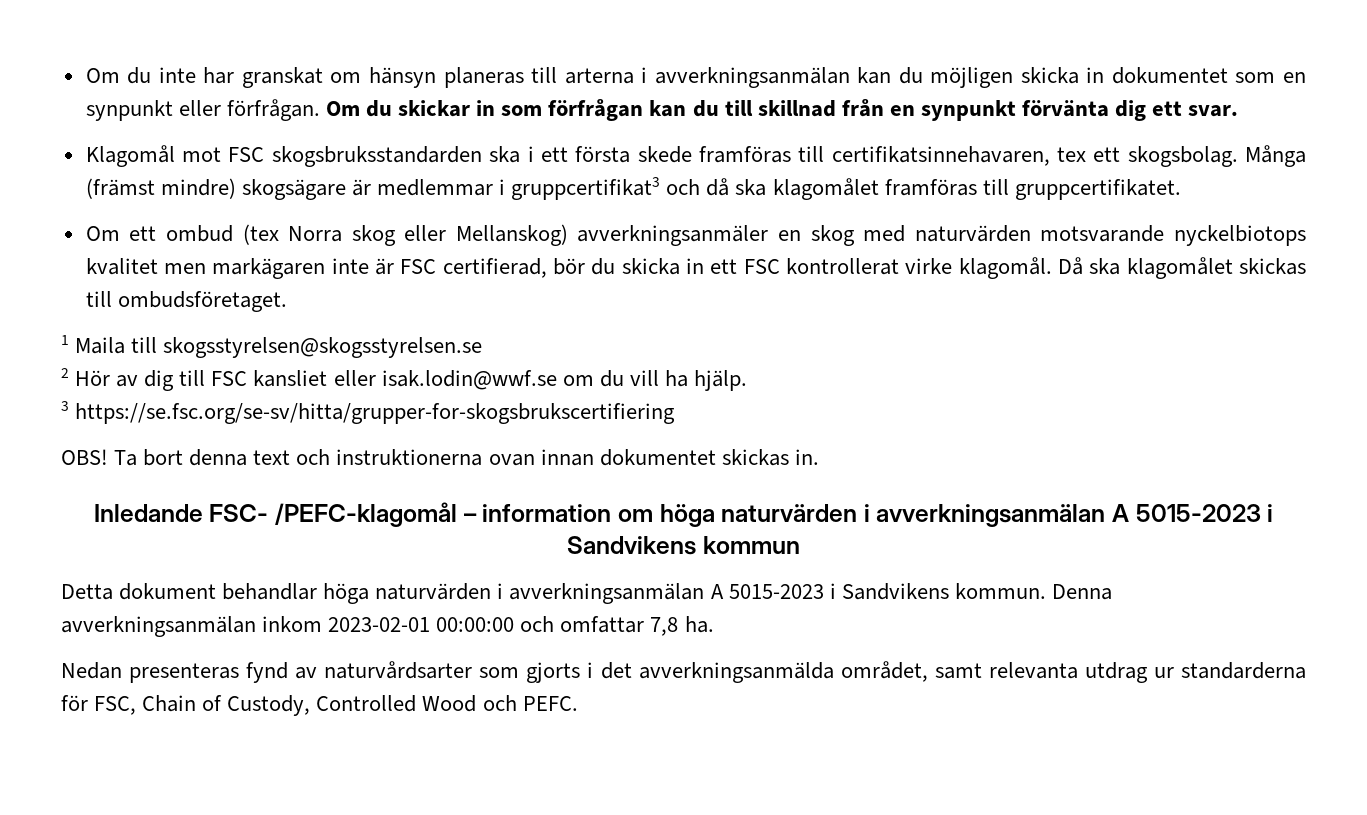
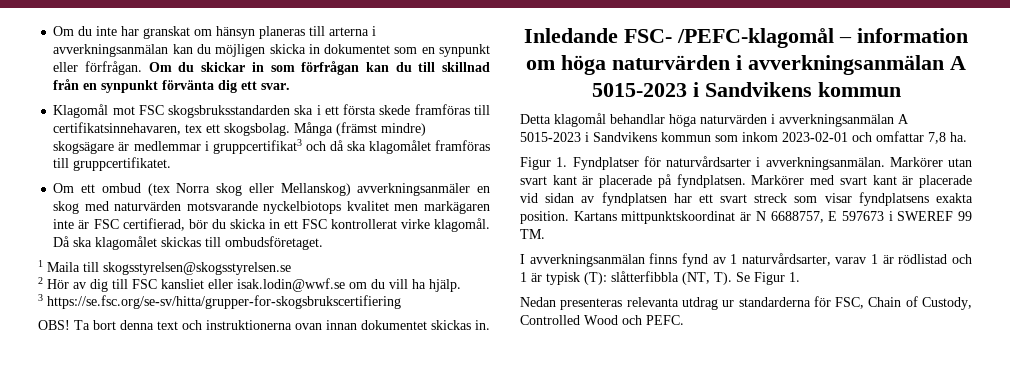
- Detta dokument behandlar höga naturvärden i avverkningsanmälan A 5015-2023 i Sandvikens kommun. Denna avverkningsanmälan inkom 2023-02-01 00:00:00 och omfattar 7,8 ha.
+ Detta klagomål behandlar höga naturvärden i avverkningsanmälan A 5015-2023 i Sandvikens kommun som inkom 2023-02-01 och omfattar 7,8 ha.
- Nedan presenteras fynd av naturvårdsarter som gjorts i det avverkningsanmälda området, samt relevanta utdrag ur standarderna för FSC, Chain of Custody, Controlled Wood och PEFC.
+ Figur 1. Fyndplatser för naturvårdsarter i avverkningsanmälan. Markörer utan svart kant är placerade på fyndplatsen. Markörer med svart kant är placerade vid sidan av fyndplatsen har ett svart streck som visar fyndplatsens exakta position. Kartans mittpunktskoordinat är N 6688757, E 597673 i SWEREF 99 TM.
+ I avverkningsanmälan finns fynd av 1 naturvårdsarter, varav 1 är rödlistad och 1 är typisk (T): slåtterfibbla (NT, T). Se Figur 1.
+ Nedan presenteras relevanta utdrag ur standarderna för FSC, Chain of Custody, Controlled Wood och PEFC.

